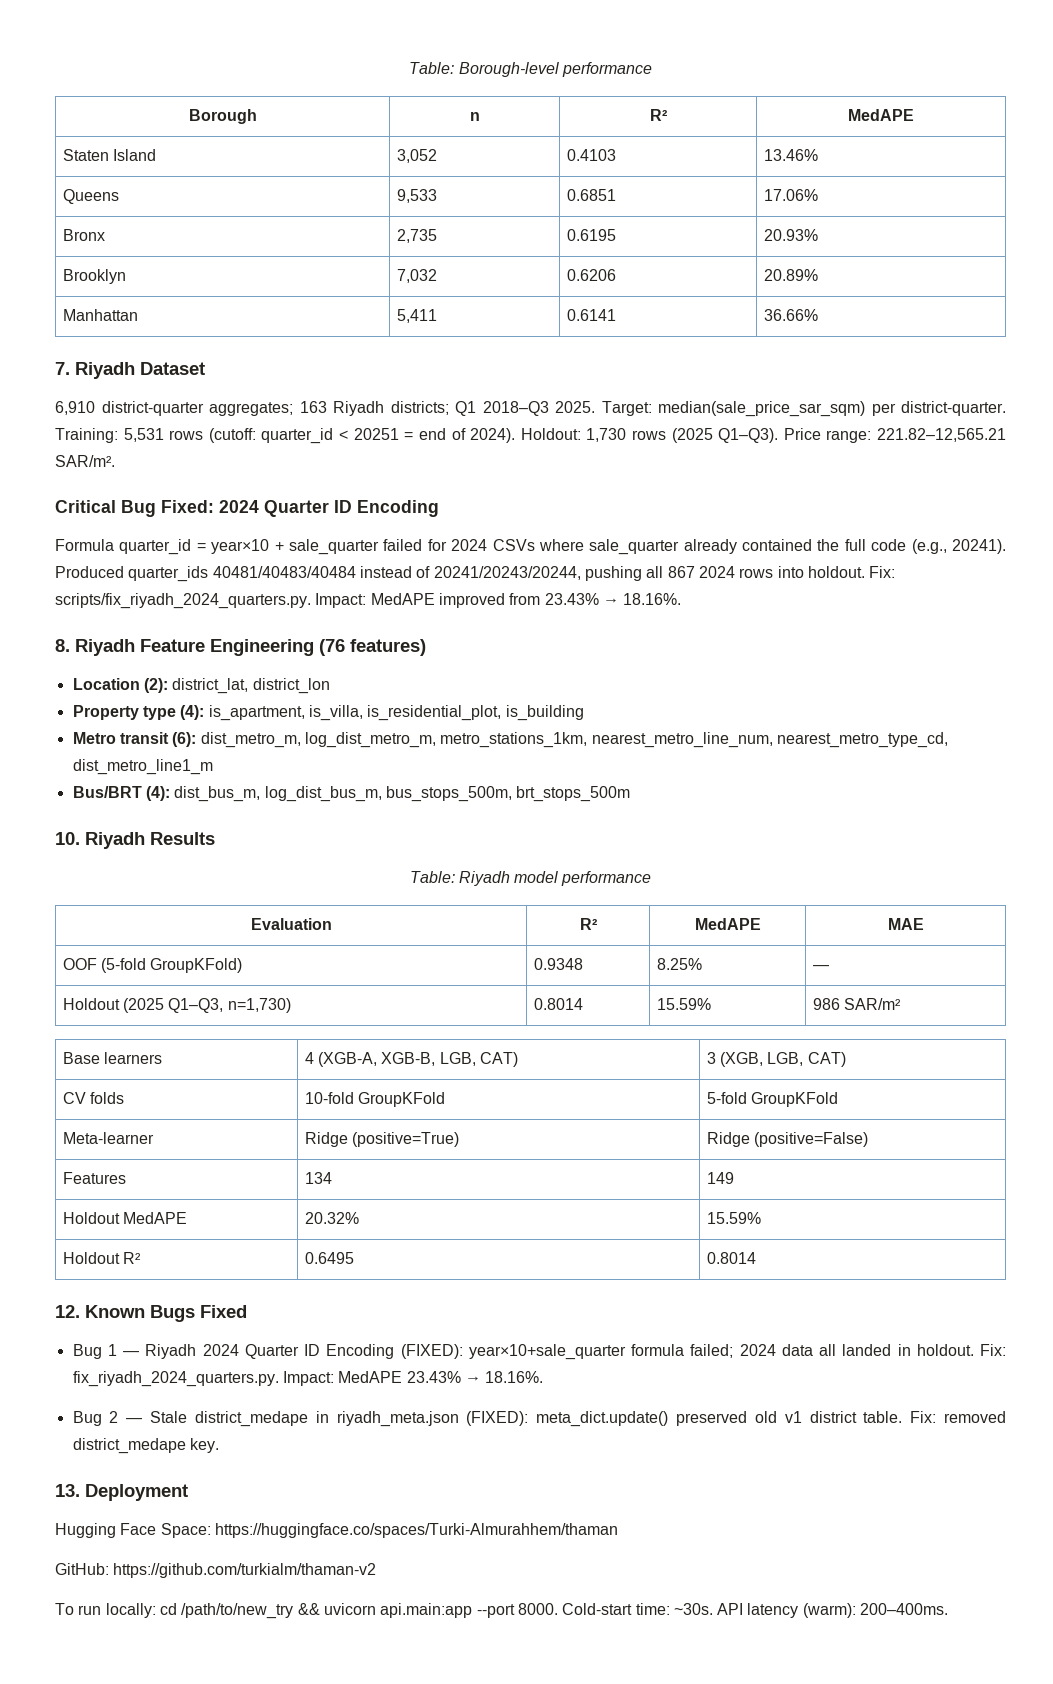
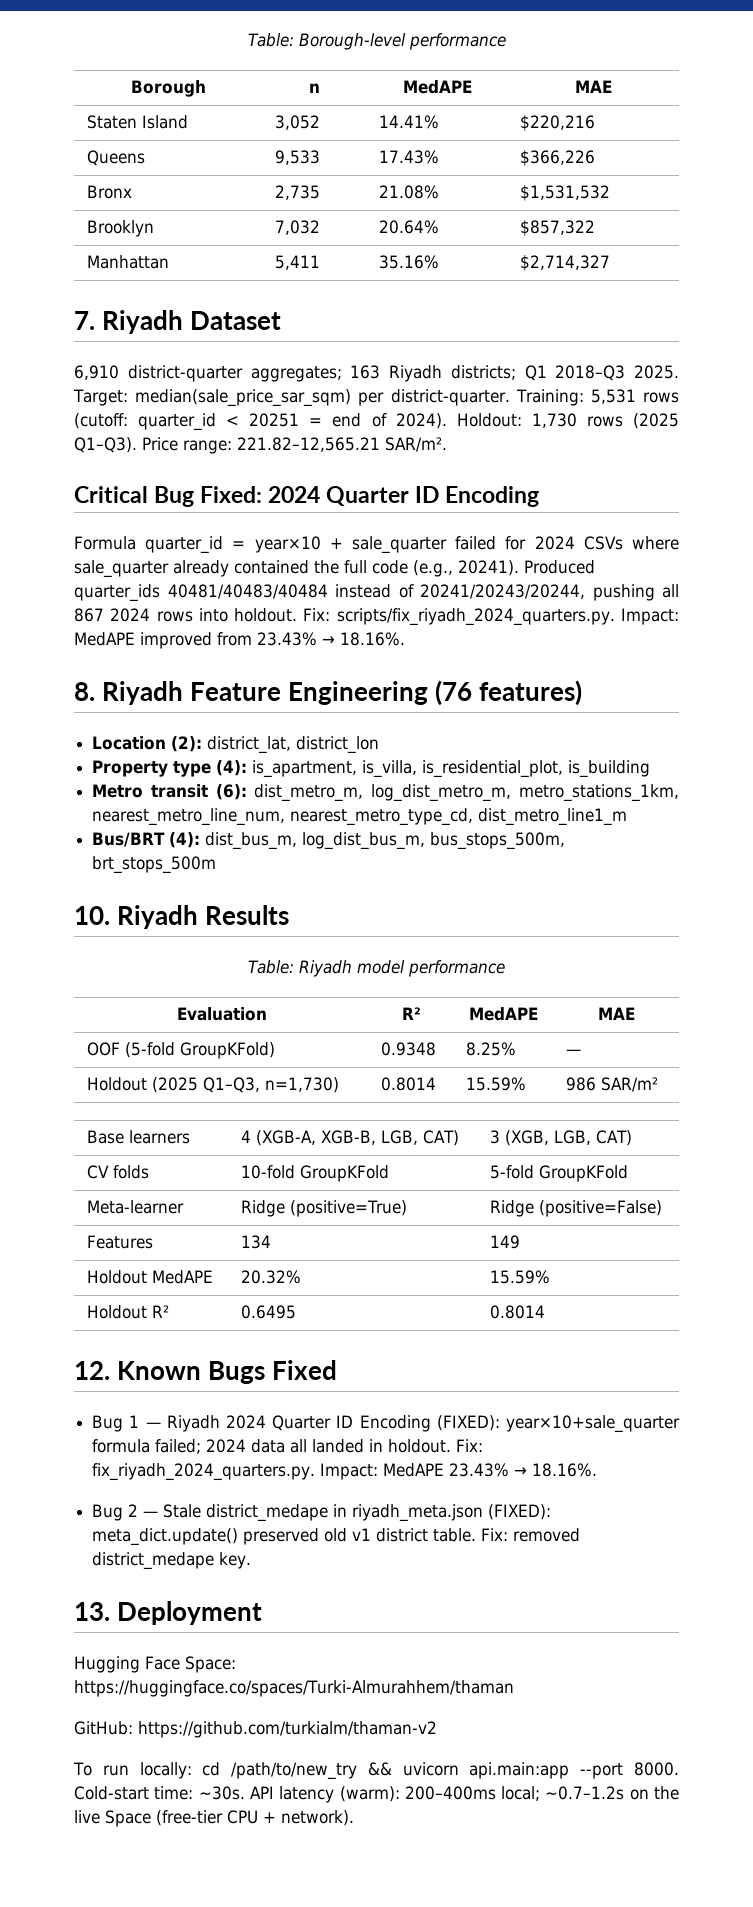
- Borough | n | R² | MedAPE
+ Borough | n | MedAPE | MAE
- Staten Island | 3,052 | 0.4103 | 13.46%
+ Staten Island | 3,052 | 14.41% | $220,216
- Queens | 9,533 | 0.6851 | 17.06%
+ Queens | 9,533 | 17.43% | $366,226
- Bronx | 2,735 | 0.6195 | 20.93%
+ Bronx | 2,735 | 21.08% | $1,531,532
- Brooklyn | 7,032 | 0.6206 | 20.89%
+ Brooklyn | 7,032 | 20.64% | $857,322
- Manhattan | 5,411 | 0.6141 | 36.66%
+ Manhattan | 5,411 | 35.16% | $2,714,327
- API latency (warm): 200–400ms.
+ API latency (warm): 200–400ms local; ~0.7–1.2s on the live Space (free-tier CPU + network).

